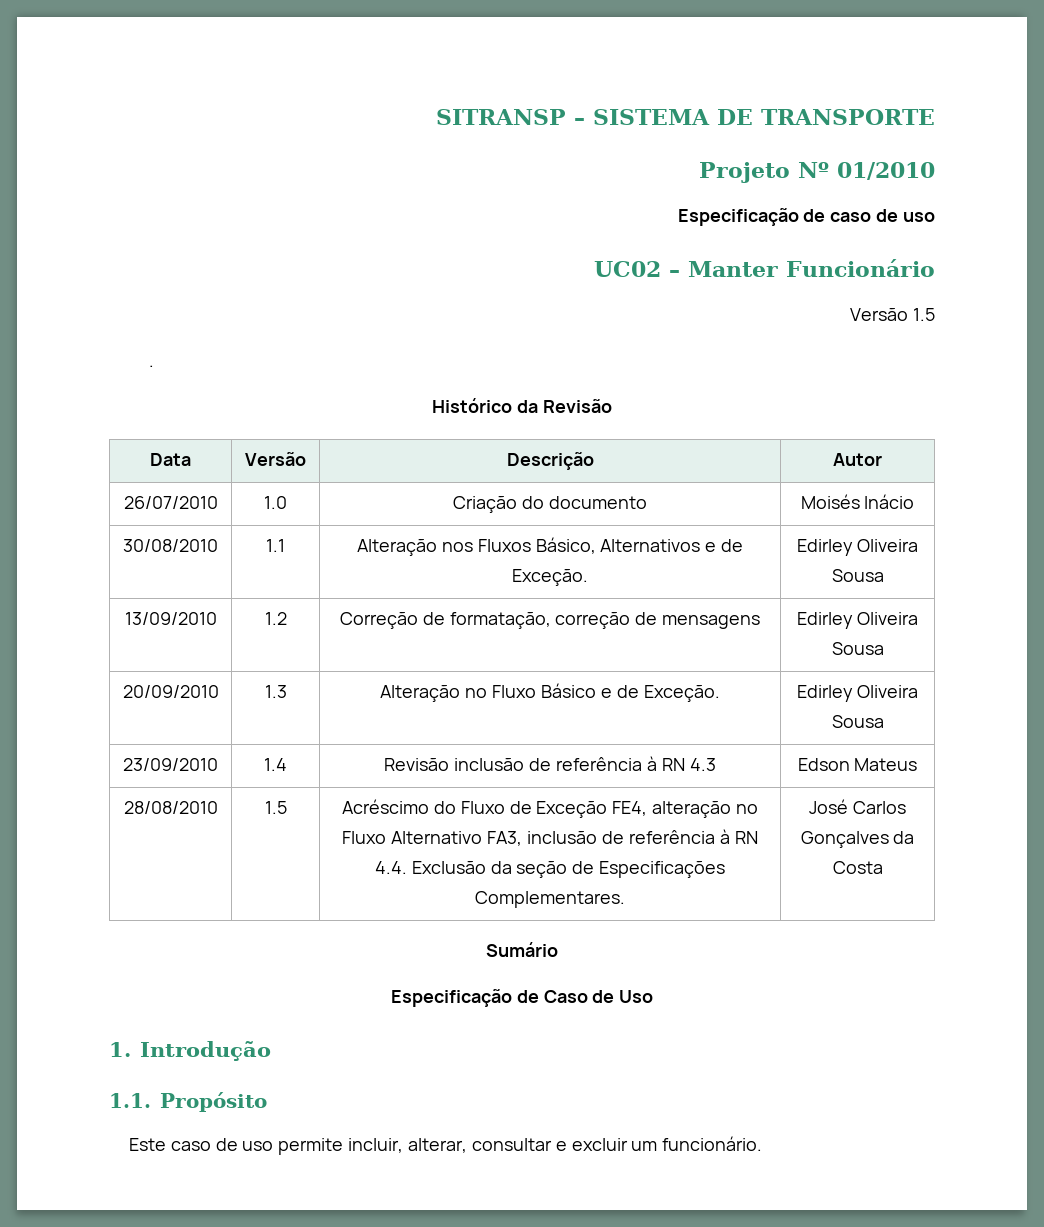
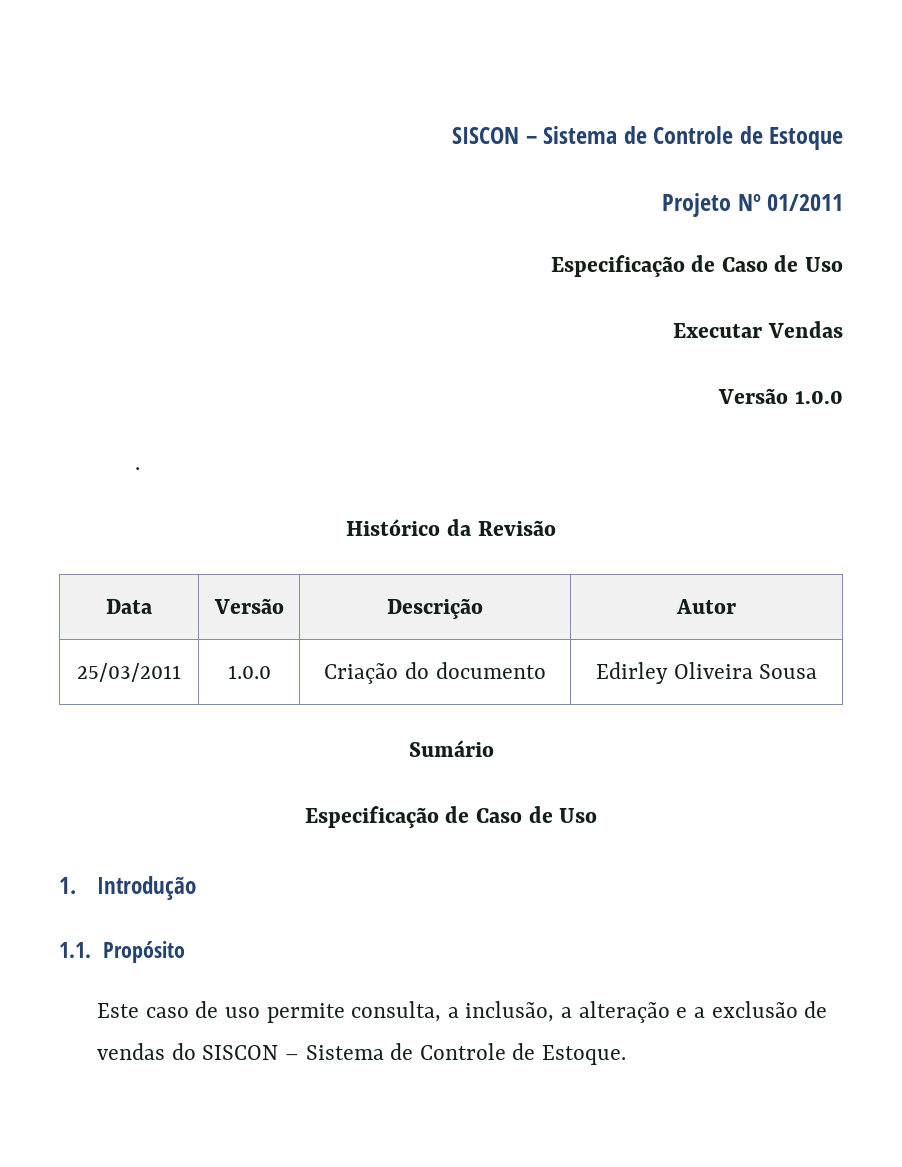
- SITRANSP – SISTEMA DE TRANSPORTE
+ SISCON – Sistema de Controle de Estoque
- Projeto Nº 01/2010
- Especificação de caso de uso
- UC02 – Manter Funcionário
- Versão 1.5
+ Projeto Nº 01/2011
+ Especificação de Caso de Uso
+ Executar Vendas
+ Versão 1.0.0
- 26/07/2010 | 1.0 | Criação do documento | Moisés Inácio
- 30/08/2010 | 1.1 | Alteração nos Fluxos Básico, Alternativos e de Exceção. | Edirley Oliveira Sousa
- 13/09/2010 | 1.2 | Correção de formatação, correção de mensagens | Edirley Oliveira Sousa
- 20/09/2010 | 1.3 | Alteração no Fluxo Básico e de Exceção. | Edirley Oliveira Sousa
- 23/09/2010 | 1.4 | Revisão inclusão de referência à RN 4.3 | Edson Mateus
- 28/08/2010 | 1.5 | Acréscimo do Fluxo de Exceção FE4, alteração no Fluxo Alternativo FA3, inclusão de referência à RN 4.4. Exclusão da seção de Especificações Complementares. | José Carlos Gonçalves da Costa
+ 25/03/2011 | 1.0.0 | Criação do documento | Edirley Oliveira Sousa
- Este caso de uso permite incluir, alterar, consultar e excluir um funcionário.
+ Este caso de uso permite consulta, a inclusão, a alteração e a exclusão de vendas do SISCON – Sistema de Controle de Estoque.

